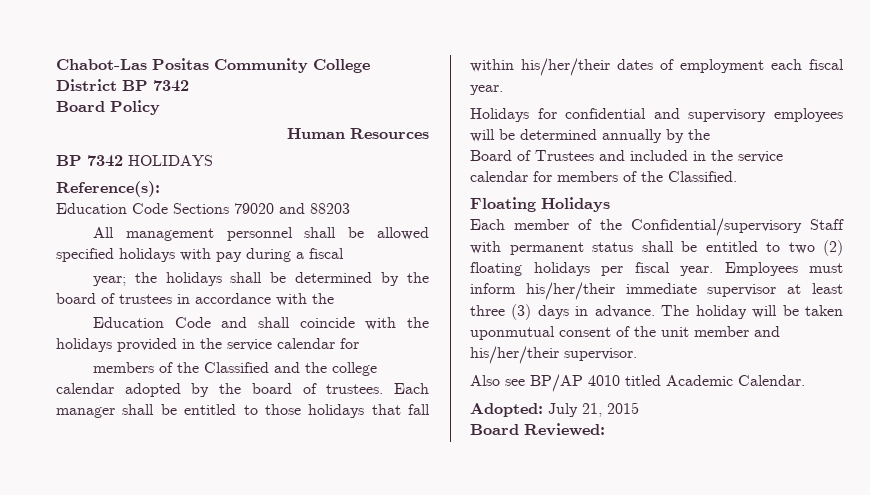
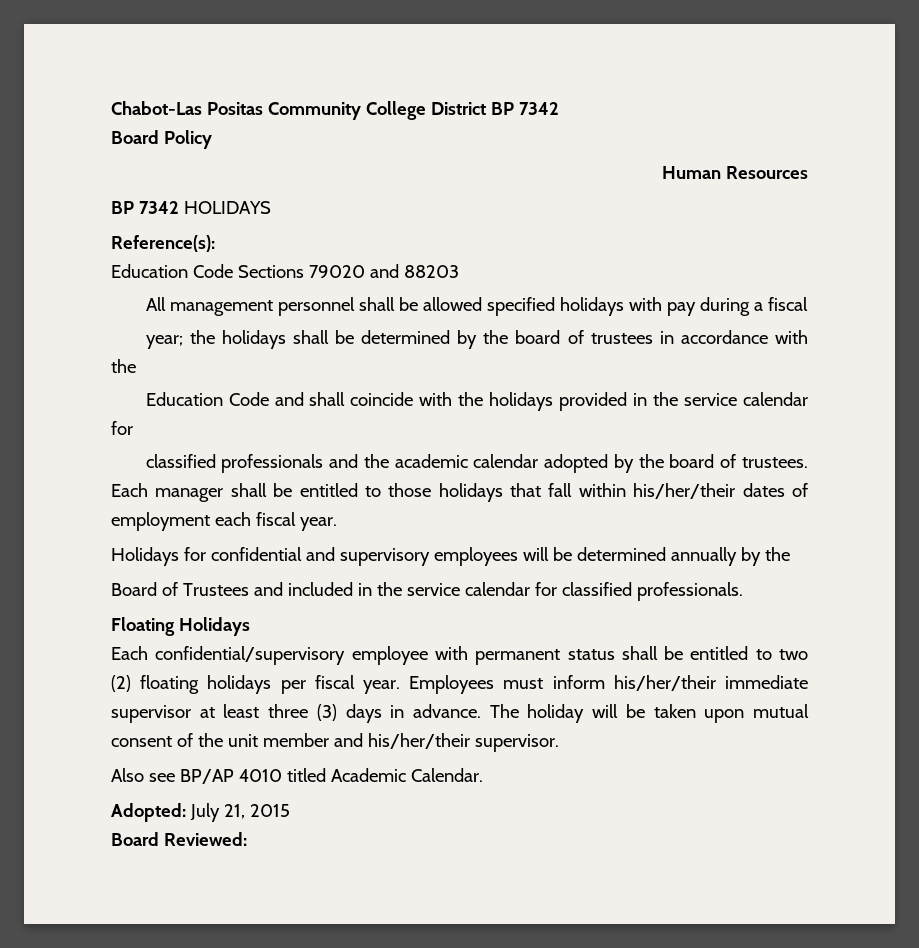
- members of the Classified and the college calendar adopted by the board of trustees.
+ classified professionals and the academic calendar adopted by the board of trustees.
- Board of Trustees and included in the service calendar for members of the Classified.
+ Board of Trustees and included in the service calendar for classified professionals.
- Each member of the Confidential/supervisory Staff with permanent status shall be entitled to two (2) floating holidays per fiscal year.
+ Each confidential/supervisory employee with permanent status shall be entitled to two (2) floating holidays per fiscal year.
- The holiday will be taken uponmutual consent of the unit member and his/her/their supervisor.
+ The holiday will be taken upon mutual consent of the unit member and his/her/their supervisor.

